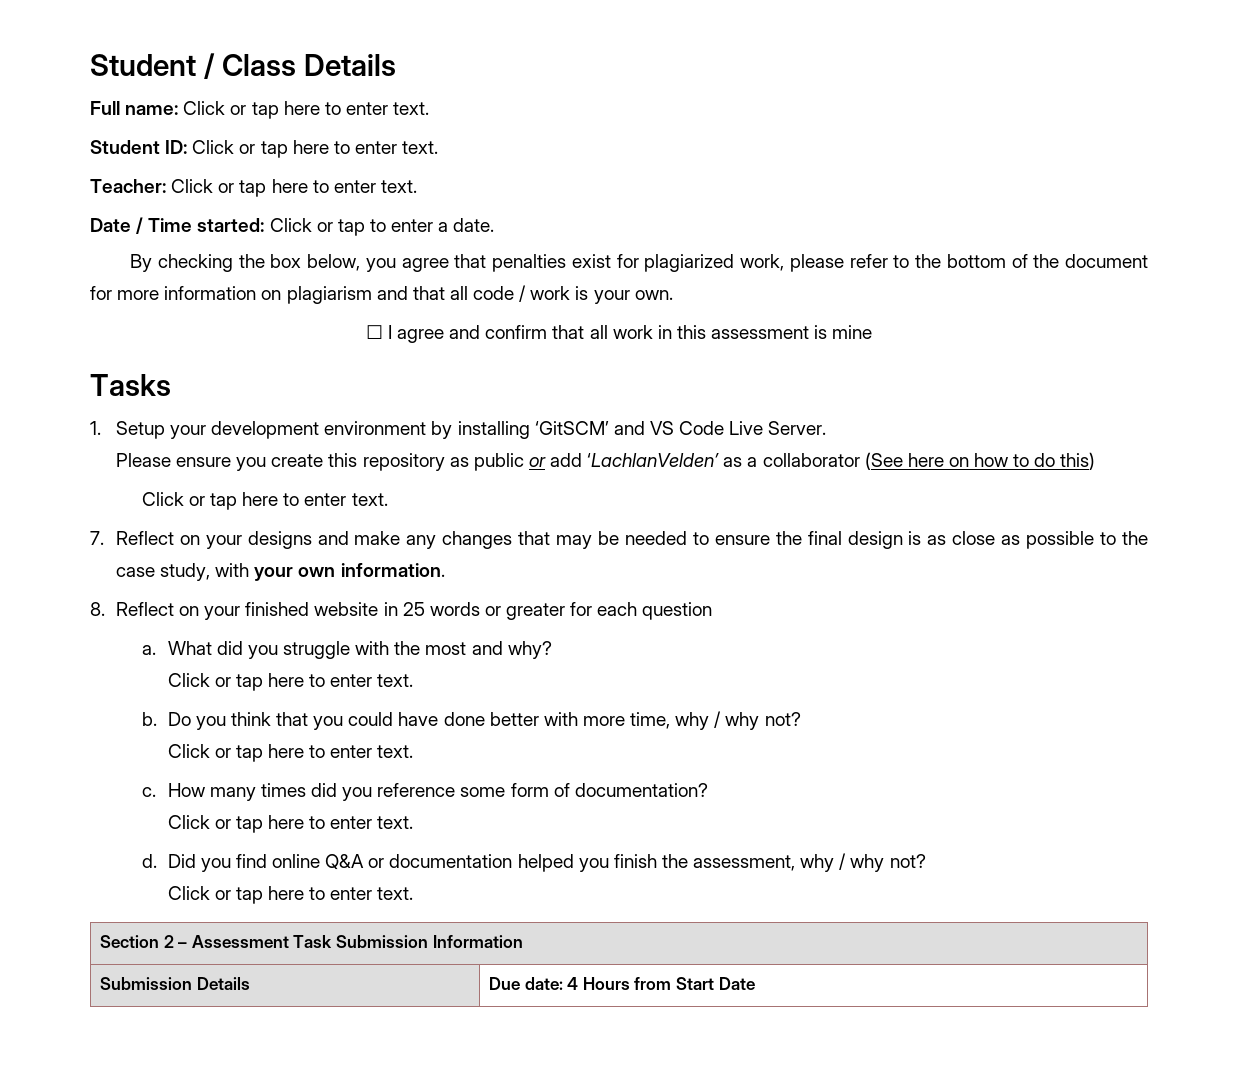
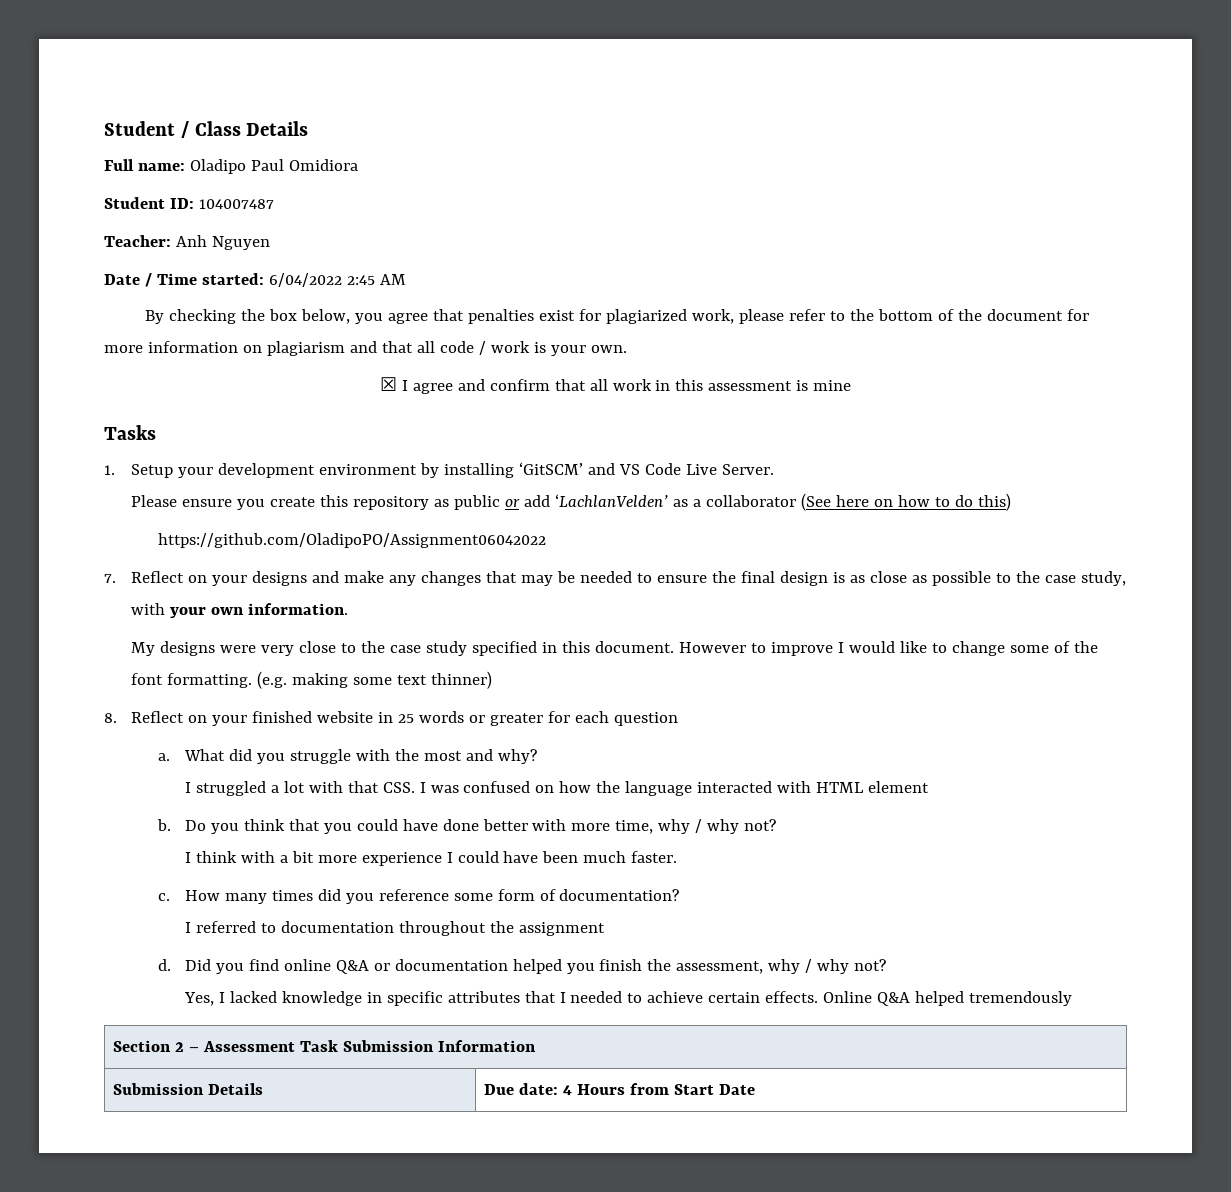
- Full name: Click or tap here to enter text.
- Student ID: Click or tap here to enter text.
- Teacher: Click or tap here to enter text.
- Date / Time started: Click or tap to enter a date.
+ Full name: Oladipo Paul Omidiora
+ Student ID: 104007487
+ Teacher: Anh Nguyen
+ Date / Time started: 6/04/2022 2:45 AM
- ☐ I agree and confirm that all work in this assessment is mine
+ ☒ I agree and confirm that all work in this assessment is mine
  Please ensure you create this repository as public or add ‘LachlanVelden’ as a collaborator (See here on how to do this)
- Click or tap here to enter text.
+ https://github.com/OladipoPO/Assignment06042022
+ My designs were very close to the case study specified in this document. However to improve I would like to change some of the font formatting. (e.g. making some text thinner)
  What did you struggle with the most and why?
- Click or tap here to enter text.
+ I struggled a lot with that CSS. I was confused on how the language interacted with HTML element
  Do you think that you could have done better with more time, why / why not?
- Click or tap here to enter text.
+ I think with a bit more experience I could have been much faster.
  How many times did you reference some form of documentation?
- Click or tap here to enter text.
+ I referred to documentation throughout the assignment
  Did you find online Q&A or documentation helped you finish the assessment, why / why not?
- Click or tap here to enter text.
+ Yes, I lacked knowledge in specific attributes that I needed to achieve certain effects. Online Q&A helped tremendously

